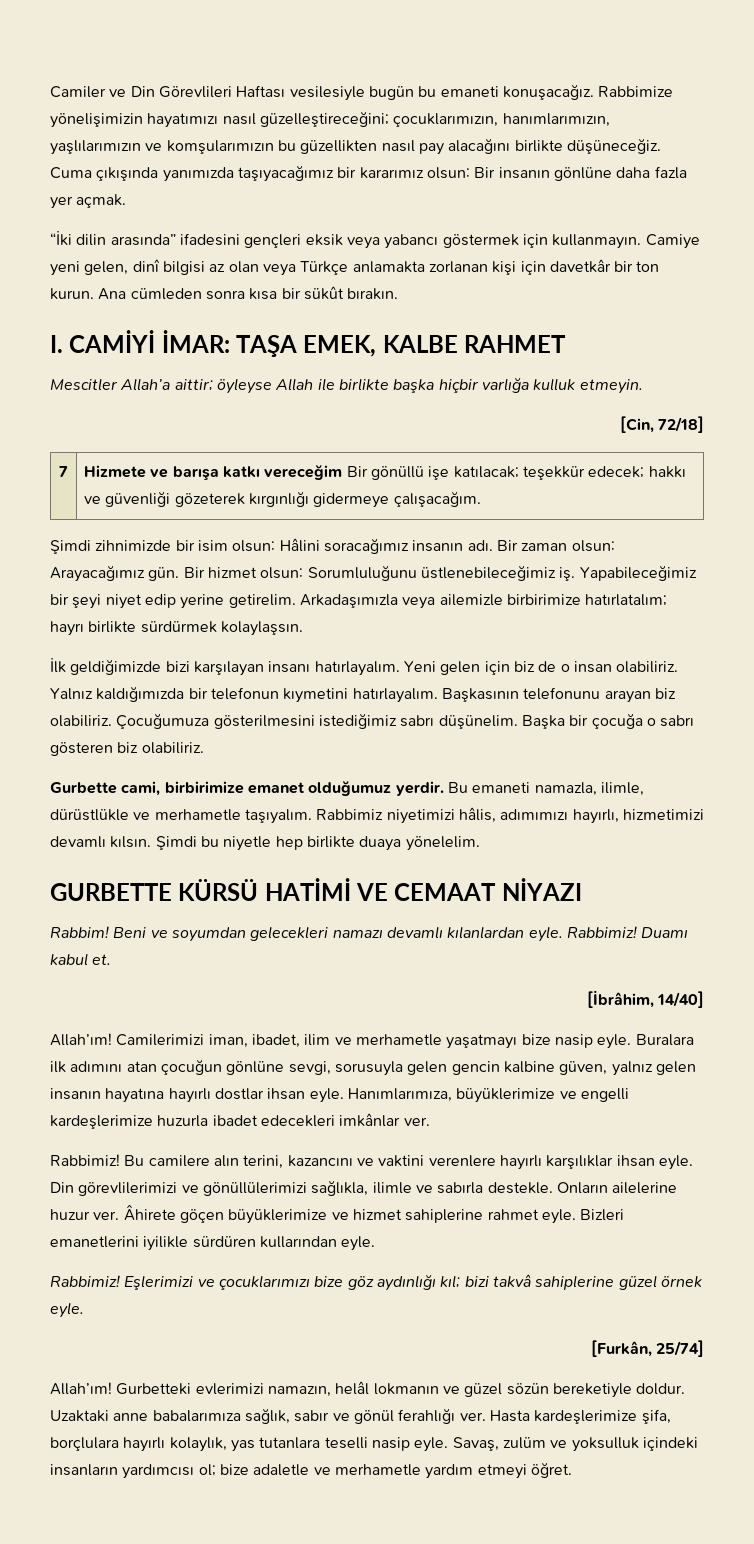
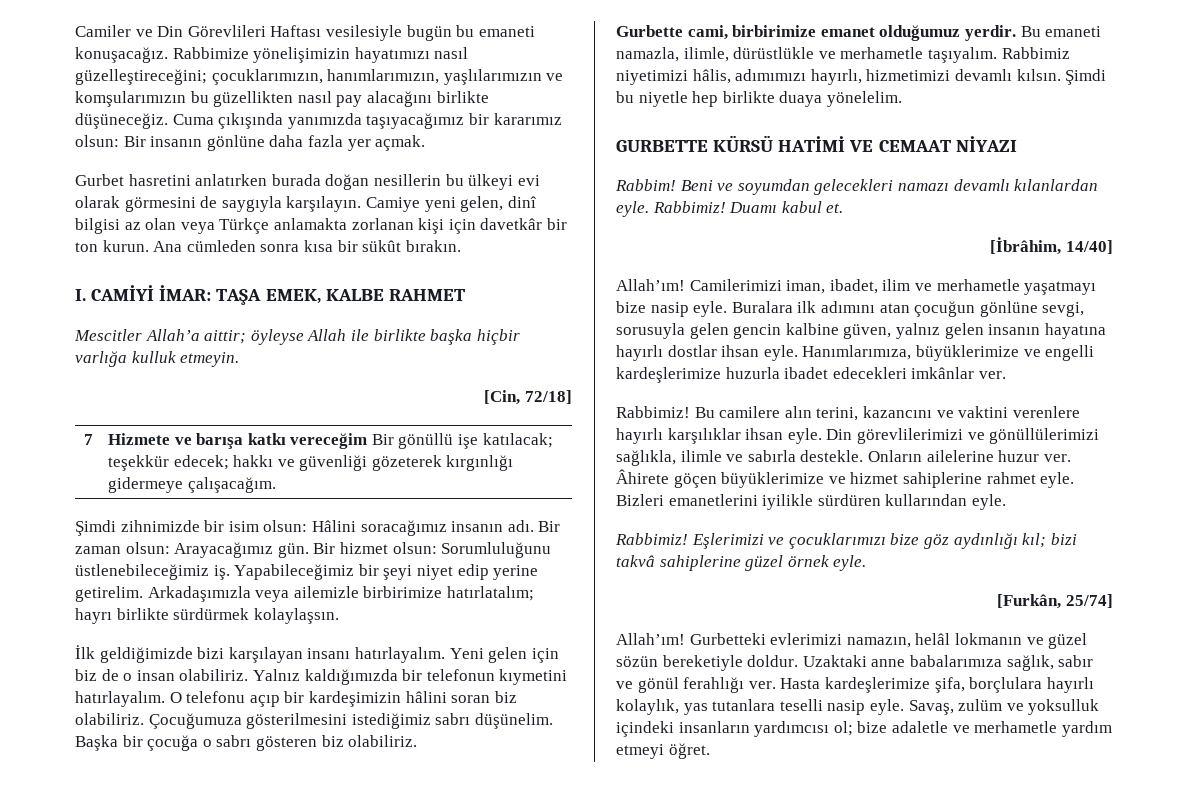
- “İki dilin arasında” ifadesini gençleri eksik veya yabancı göstermek için kullanmayın.
+ Gurbet hasretini anlatırken burada doğan nesillerin bu ülkeyi evi olarak görmesini de saygıyla karşılayın.
- Başkasının telefonunu arayan biz olabiliriz.
+ O telefonu açıp bir kardeşimizin hâlini soran biz olabiliriz.

